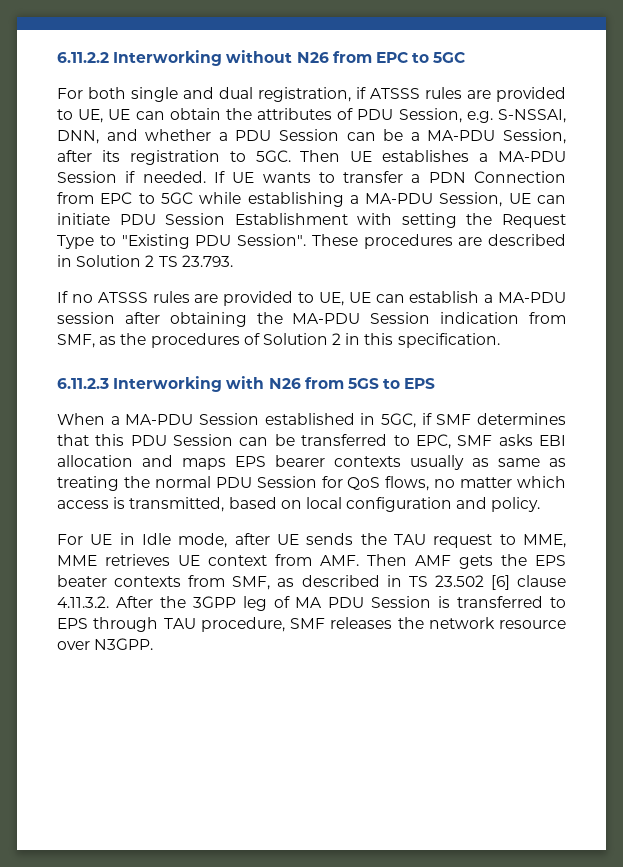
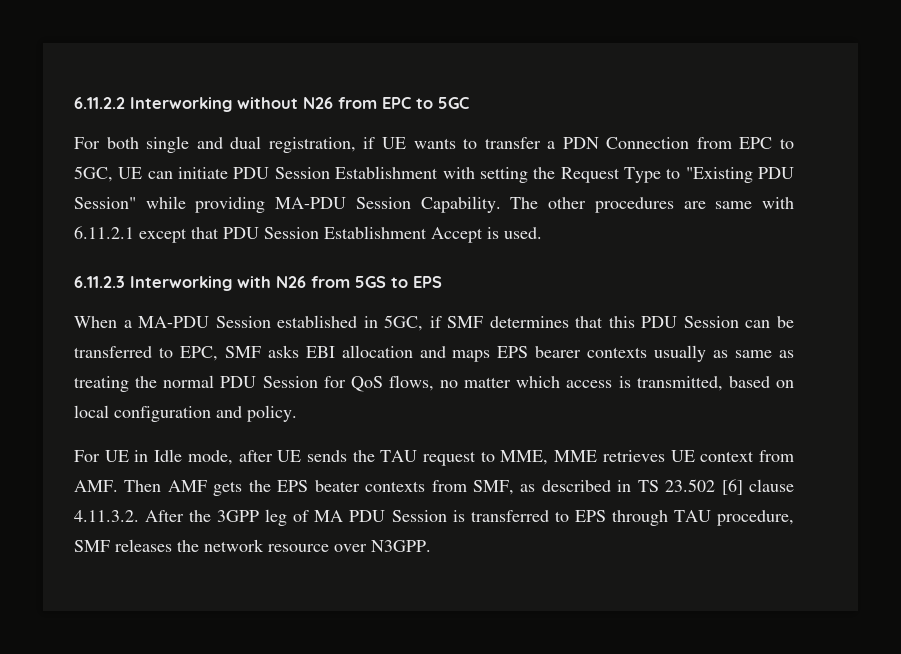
- For both single and dual registration, if ATSSS rules are provided to UE, UE can obtain the attributes of PDU Session, e.g. S-NSSAI, DNN, and whether a PDU Session can be a MA-PDU Session, after its registration to 5GC. Then UE establishes a MA-PDU Session if needed. If UE wants to transfer a PDN Connection from EPC to 5GC while establishing a MA-PDU Session, UE can initiate PDU Session Establishment with setting the Request Type to "Existing PDU Session". These procedures are described in Solution 2 TS 23.793.
- If no ATSSS rules are provided to UE, UE can establish a MA-PDU session after obtaining the MA-PDU Session indication from SMF, as the procedures of Solution 2 in this specification.
+ For both single and dual registration, if UE wants to transfer a PDN Connection from EPC to 5GC, UE can initiate PDU Session Establishment with setting the Request Type to "Existing PDU Session" while providing MA-PDU Session Capability. The other procedures are same with 6.11.2.1 except that PDU Session Establishment Accept is used.

